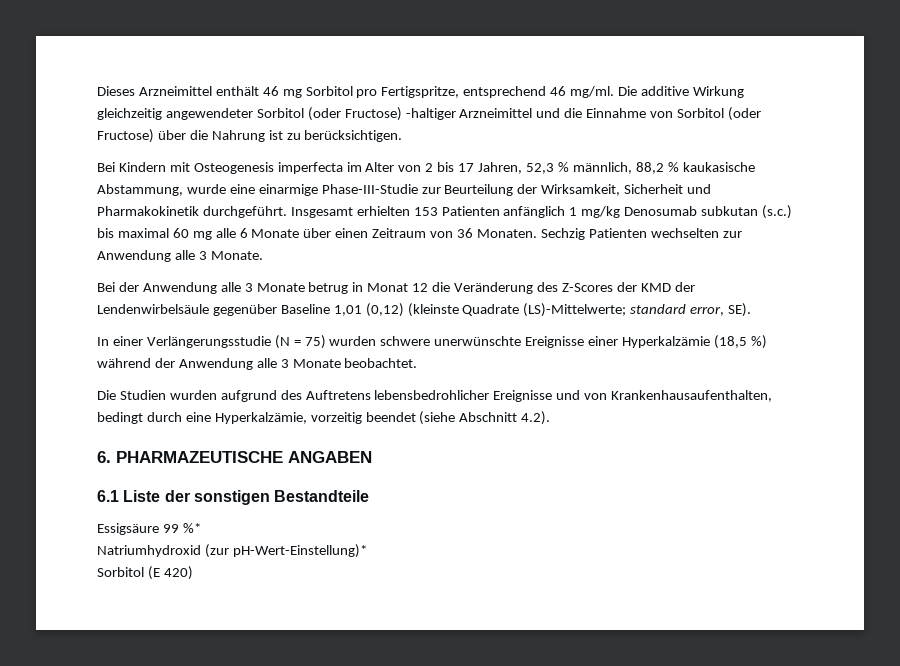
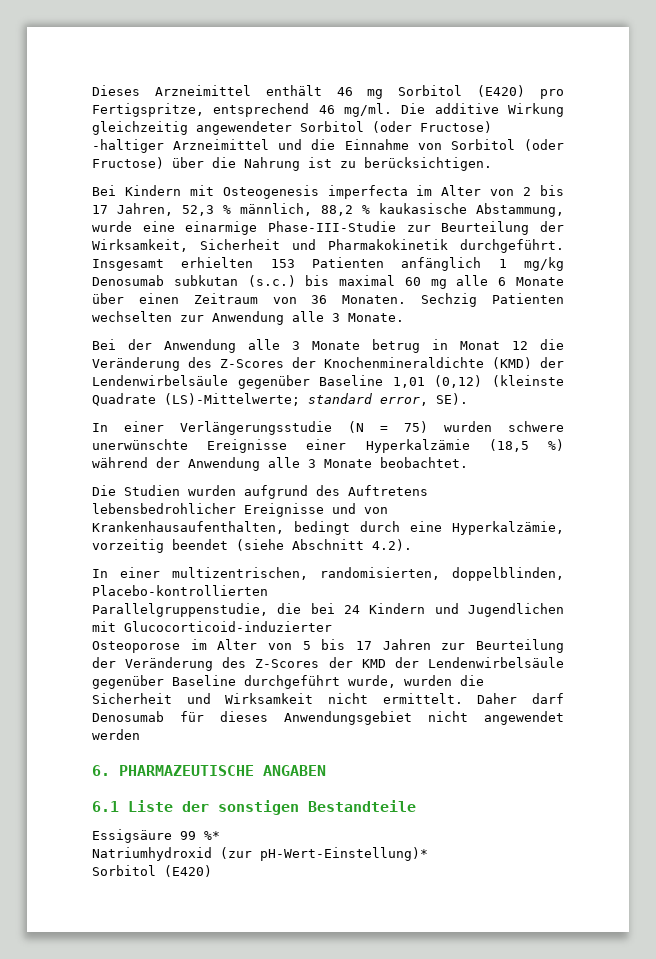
- Dieses Arzneimittel enthält 46 mg Sorbitol pro Fertigspritze, entsprechend 46 mg/ml.
+ Dieses Arzneimittel enthält 46 mg Sorbitol (E420) pro Fertigspritze, entsprechend 46 mg/ml.
- Bei der Anwendung alle 3 Monate betrug in Monat 12 die Veränderung des Z-Scores der KMD der Lendenwirbelsäule gegenüber Baseline 1,01 (0,12) (kleinste Quadrate (LS)-Mittelwerte; standard error, SE).
+ Bei der Anwendung alle 3 Monate betrug in Monat 12 die Veränderung des Z-Scores der Knochenmineraldichte (KMD) der Lendenwirbelsäule gegenüber Baseline 1,01 (0,12) (kleinste Quadrate (LS)-Mittelwerte; standard error, SE).
+ In einer multizentrischen, randomisierten, doppelblinden, Placebo-kontrollierten
+ Parallelgruppenstudie, die bei 24 Kindern und Jugendlichen mit Glucocorticoid-induzierter
+ Osteoporose im Alter von 5 bis 17 Jahren zur Beurteilung der Veränderung des Z-Scores der KMD der Lendenwirbelsäule gegenüber Baseline durchgeführt wurde, wurden die Sicherheit und Wirksamkeit nicht ermittelt. Daher darf Denosumab für dieses Anwendungsgebiet nicht angewendet werden
  Natriumhydroxid (zur pH-Wert-Einstellung)*
- Sorbitol (E 420)
+ Sorbitol (E420)

